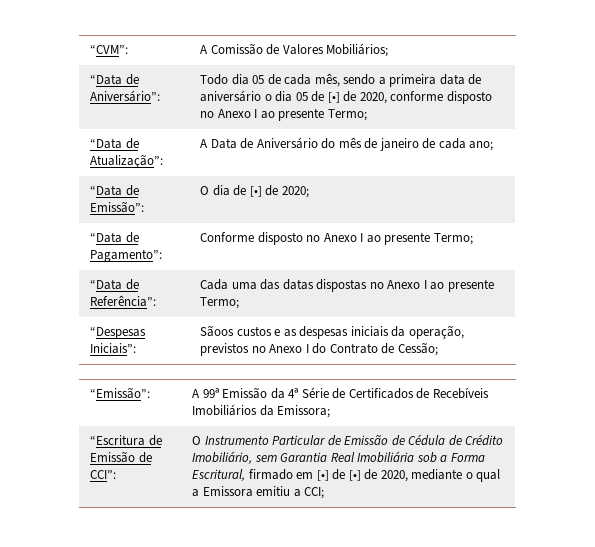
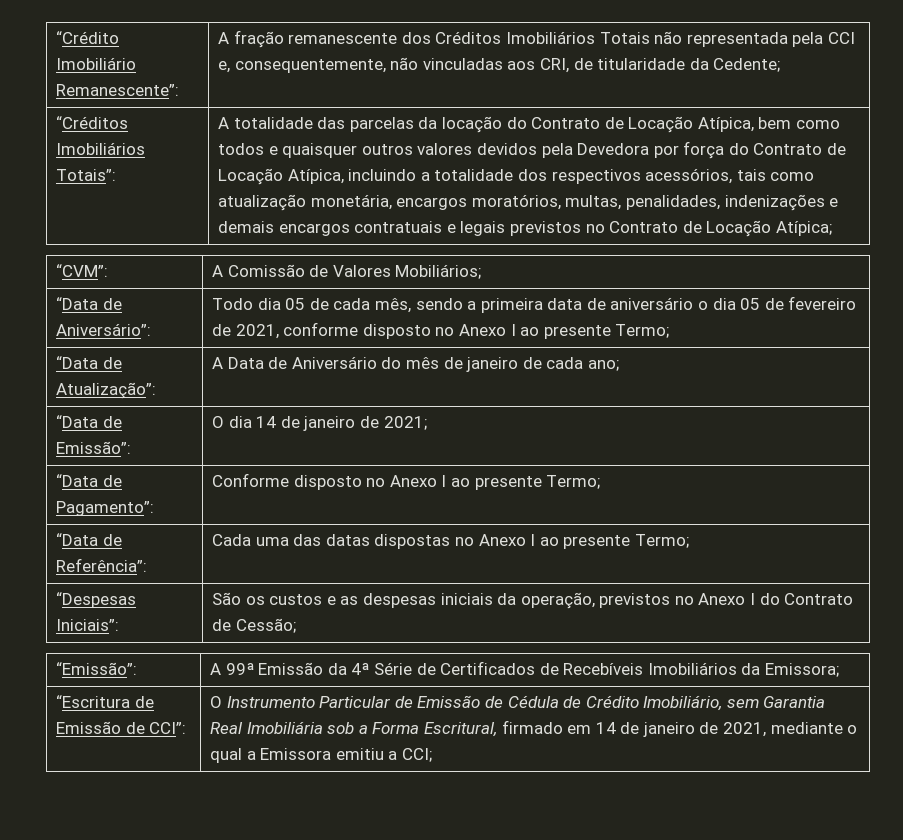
+ “Crédito Imobiliário Remanescente”: | A fração remanescente dos Créditos Imobiliários Totais não representada pela CCI e, consequentemente, não vinculadas aos CRI, de titularidade da Cedente;
+ “Créditos Imobiliários Totais”: | A totalidade das parcelas da locação do Contrato de Locação Atípica, bem como todos e quaisquer outros valores devidos pela Devedora por força do Contrato de Locação Atípica, incluindo a totalidade dos respectivos acessórios, tais como atualização monetária, encargos moratórios, multas, penalidades, indenizações e demais encargos contratuais e legais previstos no Contrato de Locação Atípica;
- “Data de Aniversário”: | Todo dia 05 de cada mês, sendo a primeira data de aniversário o dia 05 de [•] de 2020, conforme disposto no Anexo I ao presente Termo;
+ “Data de Aniversário”: | Todo dia 05 de cada mês, sendo a primeira data de aniversário o dia 05 de fevereiro de 2021, conforme disposto no Anexo I ao presente Termo;
- “Data de Emissão”: | O dia de [•] de 2020;
+ “Data de Emissão”: | O dia 14 de janeiro de 2021;
- “Despesas Iniciais”: | Sãoos custos e as despesas iniciais da operação, previstos no Anexo I do Contrato de Cessão;
+ “Despesas Iniciais”: | São os custos e as despesas iniciais da operação, previstos no Anexo I do Contrato de Cessão;
- “Escritura de Emissão de CCI”: | O Instrumento Particular de Emissão de Cédula de Crédito Imobiliário, sem Garantia Real Imobiliária sob a Forma Escritural, firmado em [•] de [•] de 2020, mediante o qual a Emissora emitiu a CCI;
+ “Escritura de Emissão de CCI”: | O Instrumento Particular de Emissão de Cédula de Crédito Imobiliário, sem Garantia Real Imobiliária sob a Forma Escritural, firmado em 14 de janeiro de 2021, mediante o qual a Emissora emitiu a CCI;

